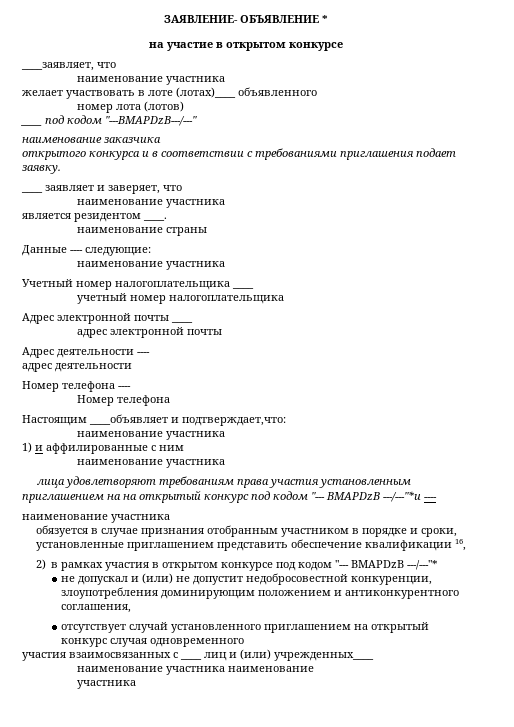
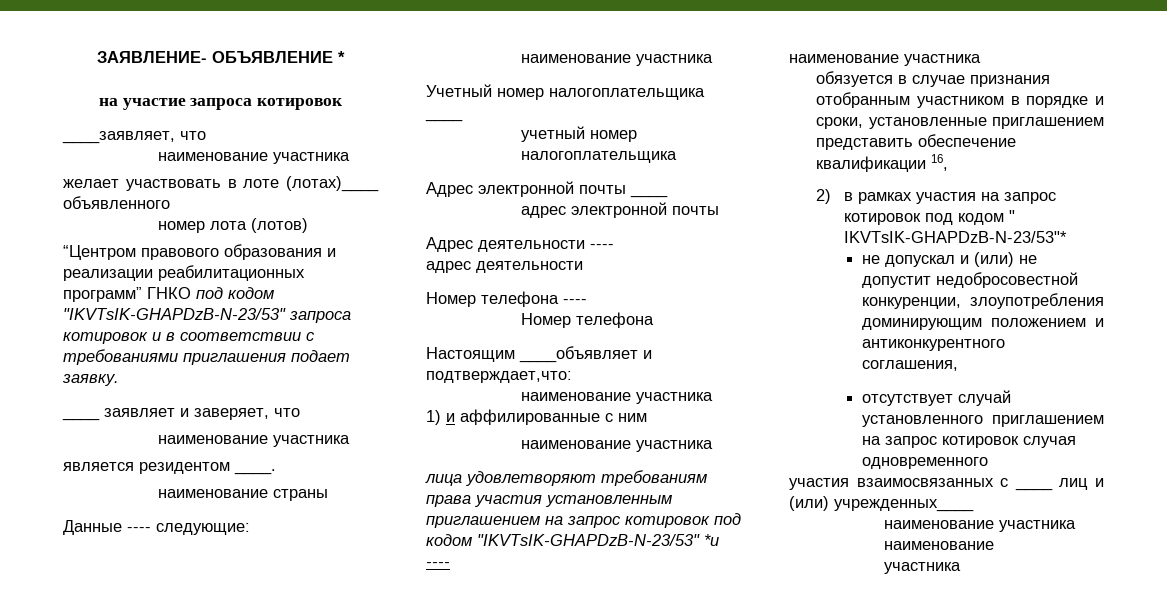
- на участие в открытом конкурсе
+ на участие запроса котировок
- ____ под кодом "---BMAPDzB---/---"
- наименование заказчика
- открытого конкурса и в соответствии с требованиями приглашения подает заявку.
+ “Центром правового образования и реализации реабилитационных программ” ГНКО под кодом "IKVTsIK-GHAPDzB-N-23/53" запроса котировок и в соответствии с требованиями приглашения подает заявку.
- лица удовлетворяют требованиям права участия установленным приглашением на на открытый конкурс под кодом "--- BMAPDzB ---/---"*и ----
+ лица удовлетворяют требованиям права участия установленным приглашением на запрос котировок под кодом "IKVTsIK-GHAPDzB-N-23/53" *и ----
- 2) в рамках участия в открытом конкурсе под кодом "--- BMAPDzB ---/---"*
+ 2) в рамках участия на запрос котировок под кодом " IKVTsIK-GHAPDzB-N-23/53"*
- отсутствует случай установленного приглашением на открытый конкурс случая одновременного
+ отсутствует случай установленного приглашением на запрос котировок случая одновременного

